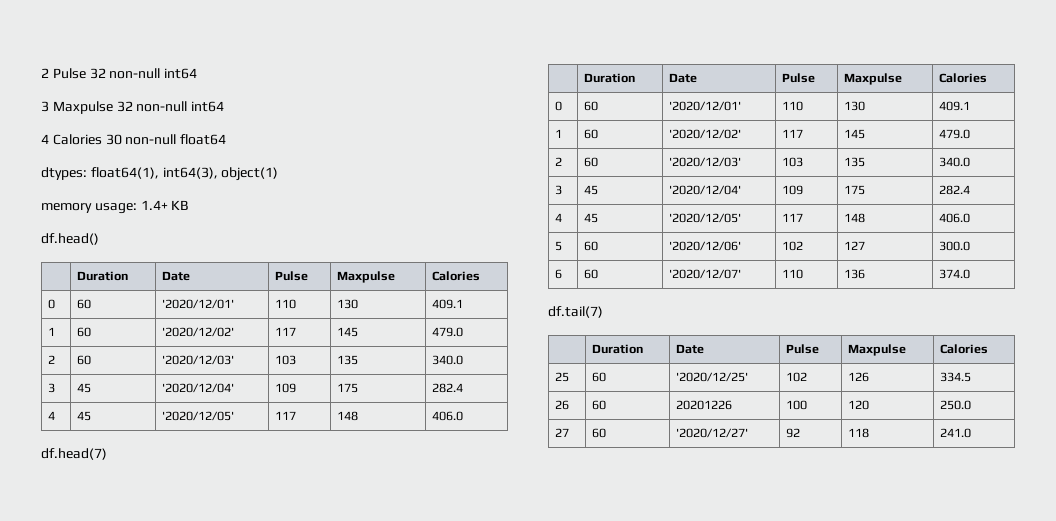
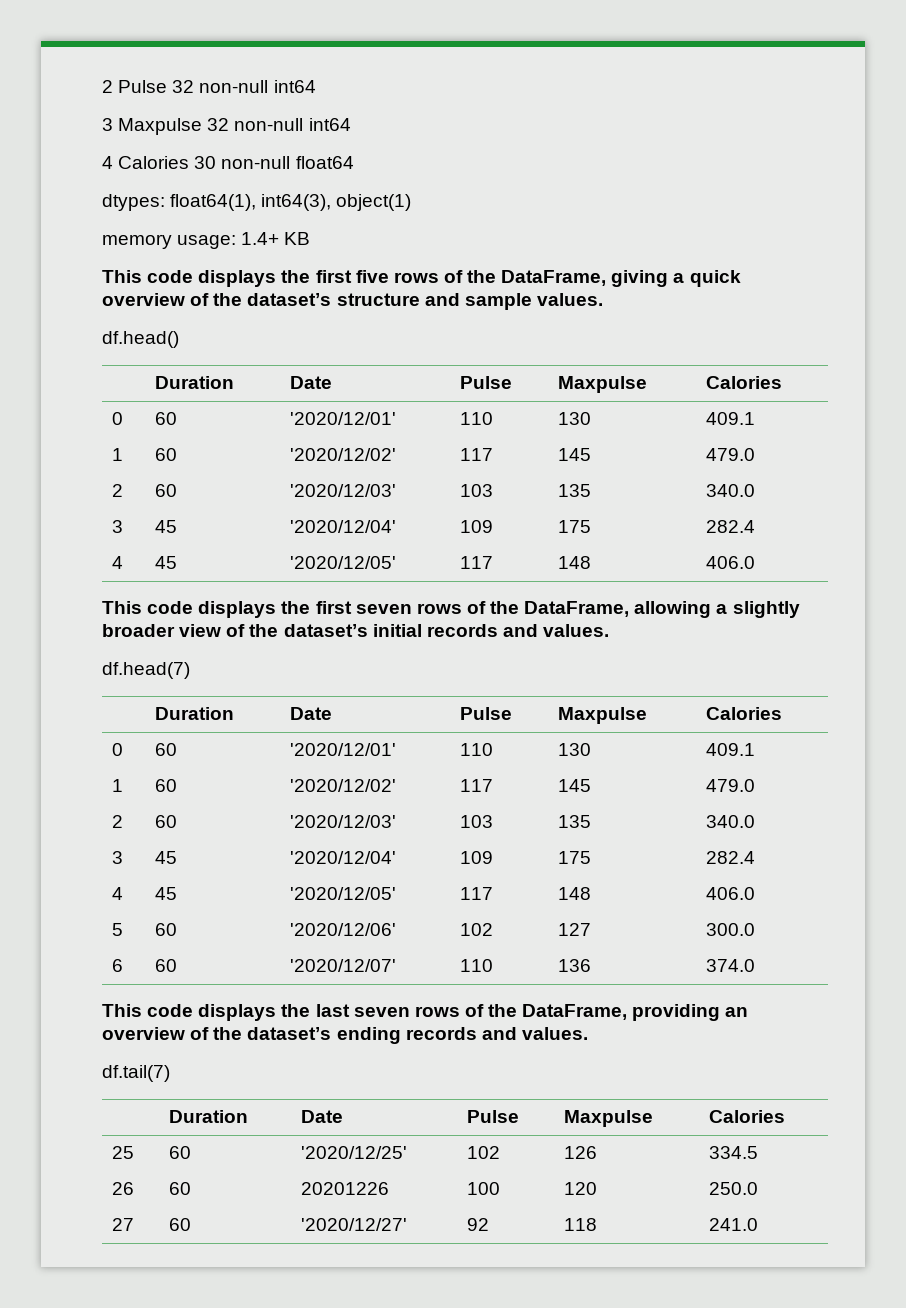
+ This code displays the first five rows of the DataFrame, giving a quick overview of the dataset’s structure and sample values.
+ This code displays the first seven rows of the DataFrame, allowing a slightly broader view of the dataset’s initial records and values.
+ This code displays the last seven rows of the DataFrame, providing an overview of the dataset’s ending records and values.

